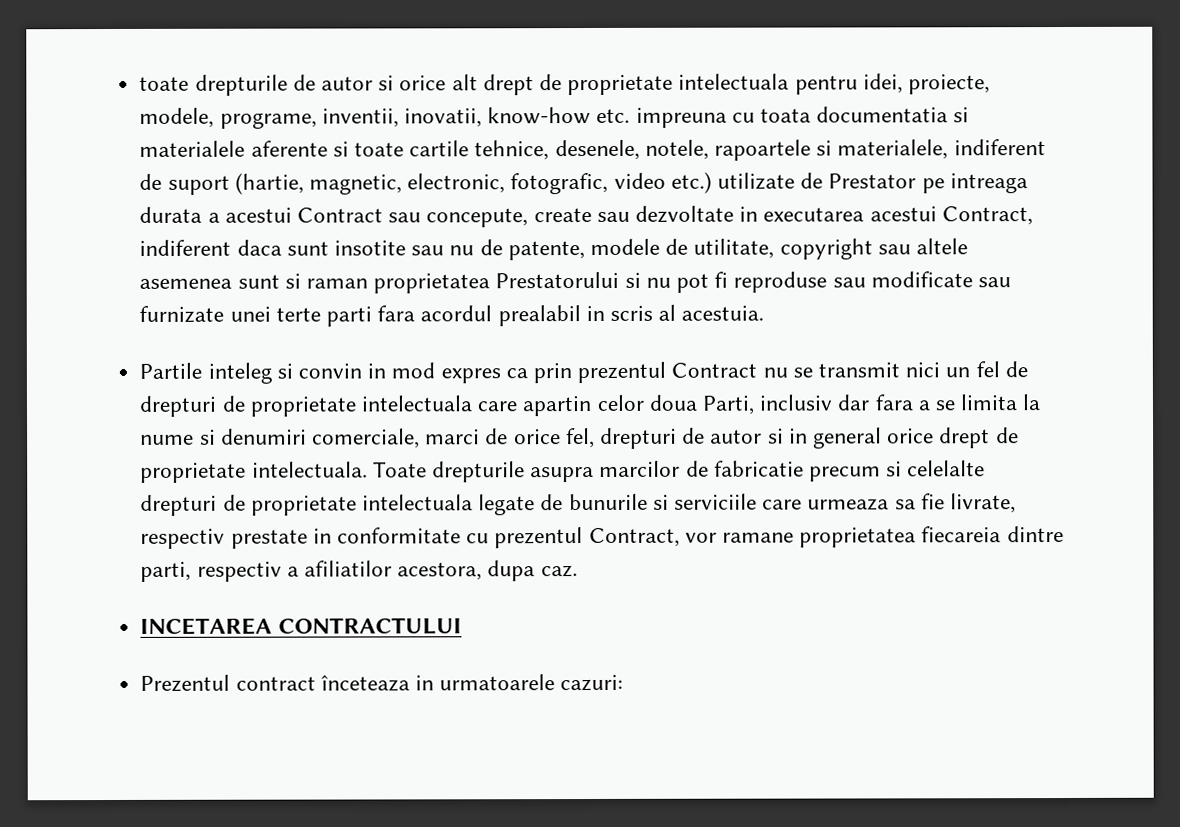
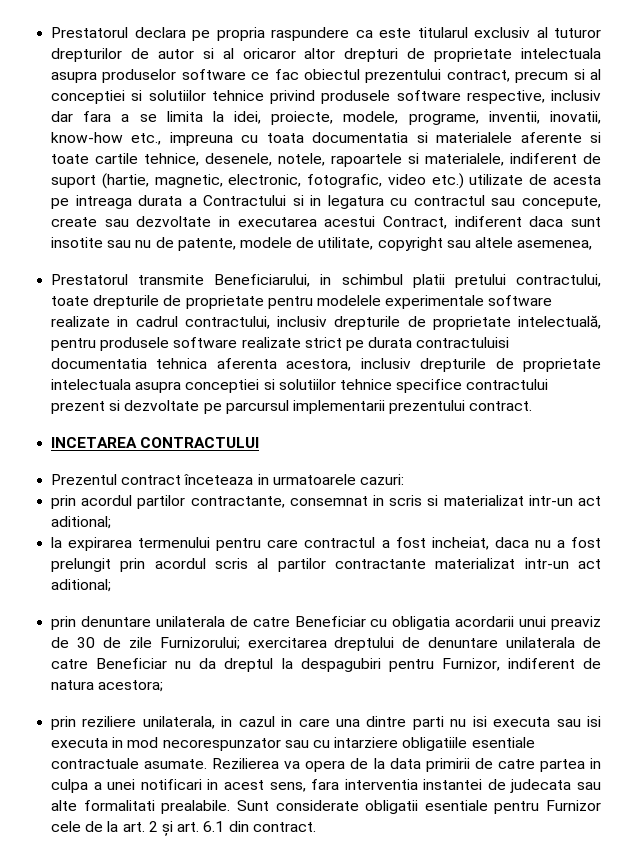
- toate drepturile de autor si orice alt drept de proprietate intelectuala pentru idei, proiecte, modele, programe, inventii, inovatii, know-how etc. impreuna cu toata documentatia si materialele aferente si toate cartile tehnice, desenele, notele, rapoartele si materialele, indiferent de suport (hartie, magnetic, electronic, fotografic, video etc.) utilizate de Prestator pe intreaga durata a acestui Contract sau concepute, create sau dezvoltate in executarea acestui Contract, indiferent daca sunt insotite sau nu de patente, modele de utilitate, copyright sau altele asemenea sunt si raman proprietatea Prestatorului si nu pot fi reproduse sau modificate sau furnizate unei terte parti fara acordul prealabil in scris al acestuia.
- Partile inteleg si convin in mod expres ca prin prezentul Contract nu se transmit nici un fel de drepturi de proprietate intelectuala care apartin celor doua Parti, inclusiv dar fara a se limita la nume si denumiri comerciale, marci de orice fel, drepturi de autor si in general orice drept de proprietate intelectuala. Toate drepturile asupra marcilor de fabricatie precum si celelalte drepturi de proprietate intelectuala legate de bunurile si serviciile care urmeaza sa fie livrate, respectiv prestate in conformitate cu prezentul Contract, vor ramane proprietatea fiecareia dintre parti, respectiv a afiliatilor acestora, dupa caz.
+ Prestatorul declara pe propria raspundere ca este titularul exclusiv al tuturor drepturilor de autor si al oricaror altor drepturi de proprietate intelectuala asupra produselor software ce fac obiectul prezentului contract, precum si al conceptiei si solutiilor tehnice privind produsele software respective, inclusiv dar fara a se limita la idei, proiecte, modele, programe, inventii, inovatii, know-how etc., impreuna cu toata documentatia si materialele aferente si toate cartile tehnice, desenele, notele, rapoartele si materialele, indiferent de suport (hartie, magnetic, electronic, fotografic, video etc.) utilizate de acesta pe intreaga durata a Contractului si in legatura cu contractul sau concepute, create sau dezvoltate in executarea acestui Contract, indiferent daca sunt insotite sau nu de patente, modele de utilitate, copyright sau altele asemenea,
+ Prestatorul transmite Beneficiarului, in schimbul platii pretului contractului, toate drepturile de proprietate pentru modelele experimentale software realizate in cadrul contractului, inclusiv drepturile de proprietate intelectuală, pentru produsele software realizate strict pe durata contractuluisi documentatia tehnica aferenta acestora, inclusiv drepturile de proprietate intelectuala asupra conceptiei si solutiilor tehnice specifice contractului prezent si dezvoltate pe parcursul implementarii prezentului contract.
+ prin acordul partilor contractante, consemnat in scris si materializat intr-un act aditional;
+ la expirarea termenului pentru care contractul a fost incheiat, daca nu a fost prelungit prin acordul scris al partilor contractante materializat intr-un act aditional;
+ prin denuntare unilaterala de catre Beneficiar cu obligatia acordarii unui preaviz de 30 de zile Furnizorului; exercitarea dreptului de denuntare unilaterala de catre Beneficiar nu da dreptul la despagubiri pentru Furnizor, indiferent de natura acestora;
+ prin reziliere unilaterala, in cazul in care una dintre parti nu isi executa sau isi executa in mod necorespunzator sau cu intarziere obligatiile esentiale contractuale asumate. Rezilierea va opera de la data primirii de catre partea in culpa a unei notificari in acest sens, fara interventia instantei de judecata sau alte formalitati prealabile. Sunt considerate obligatii esentiale pentru Furnizor cele de la art. 2 și art. 6.1 din contract.

